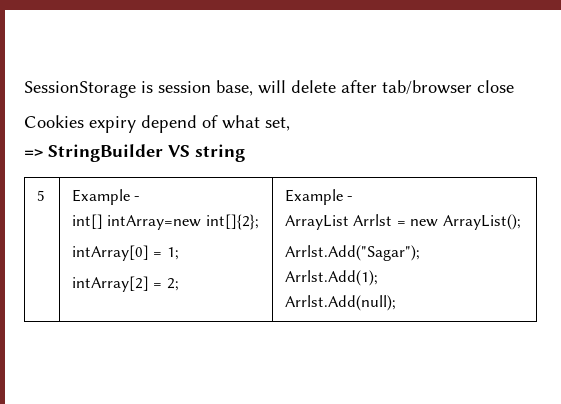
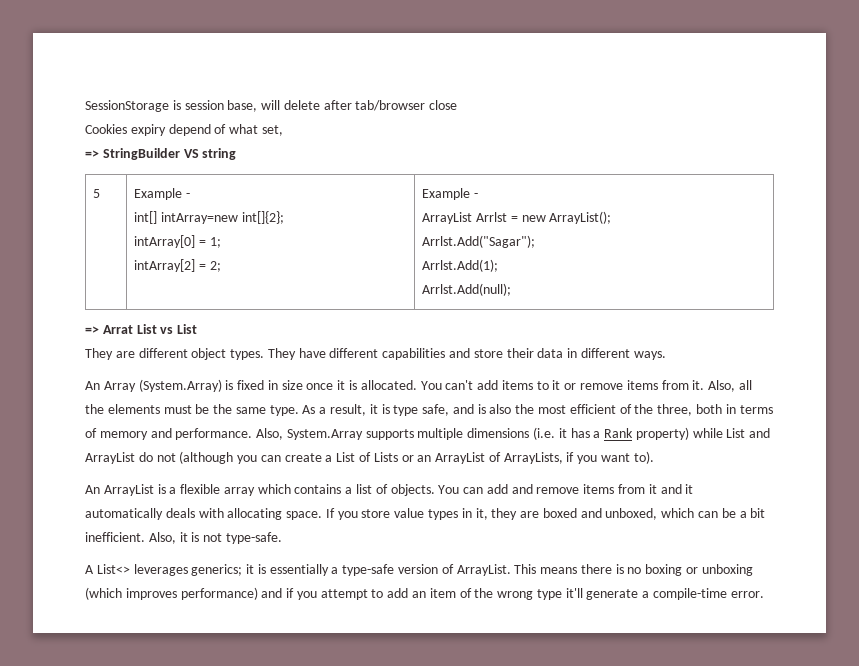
+ => Arrat List vs List
+ They are different object types. They have different capabilities and store their data in different ways.
+ An Array (System.Array) is fixed in size once it is allocated. You can't add items to it or remove items from it. Also, all the elements must be the same type. As a result, it is type safe, and is also the most efficient of the three, both in terms of memory and performance. Also, System.Array supports multiple dimensions (i.e. it has a Rank property) while List and ArrayList do not (although you can create a List of Lists or an ArrayList of ArrayLists, if you want to).
+ An ArrayList is a flexible array which contains a list of objects. You can add and remove items from it and it automatically deals with allocating space. If you store value types in it, they are boxed and unboxed, which can be a bit inefficient. Also, it is not type-safe.
+ A List<> leverages generics; it is essentially a type-safe version of ArrayList. This means there is no boxing or unboxing (which improves performance) and if you attempt to add an item of the wrong type it'll generate a compile-time error.

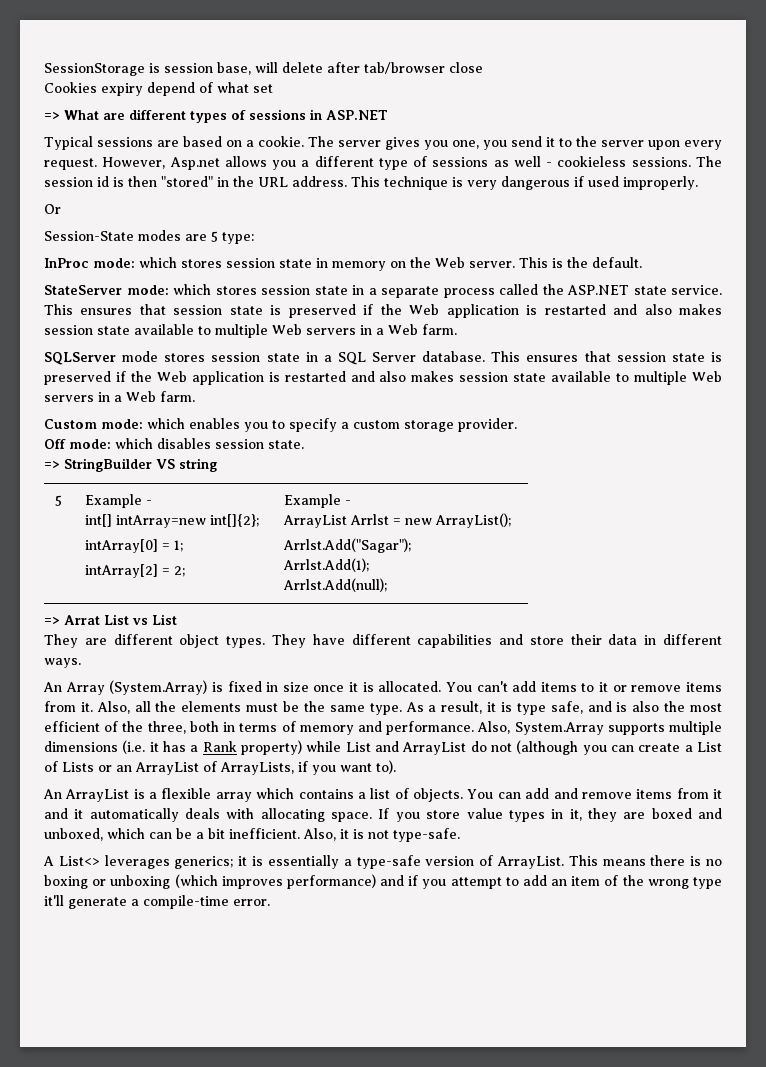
- Cookies expiry depend of what set,
+ Cookies expiry depend of what set
+ => What are different types of sessions in ASP.NET
+ Typical sessions are based on a cookie. The server gives you one, you send it to the server upon every request. However, Asp.net allows you a different type of sessions as well - cookieless sessions. The session id is then "stored" in the URL address. This technique is very dangerous if used improperly.
+ Or
+ Session-State modes are 5 type:
+ InProc mode: which stores session state in memory on the Web server. This is the default.
+ StateServer mode: which stores session state in a separate process called the ASP.NET state service. This ensures that session state is preserved if the Web application is restarted and also makes session state available to multiple Web servers in a Web farm.
+ SQLServer mode stores session state in a SQL Server database. This ensures that session state is preserved if the Web application is restarted and also makes session state available to multiple Web servers in a Web farm.
+ Custom mode: which enables you to specify a custom storage provider.
+ Off mode: which disables session state.

